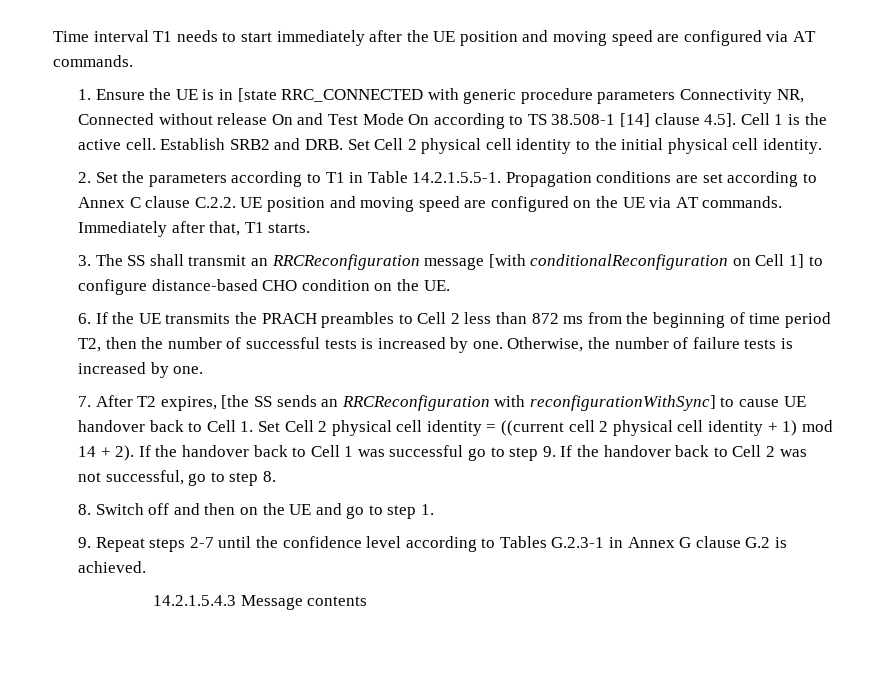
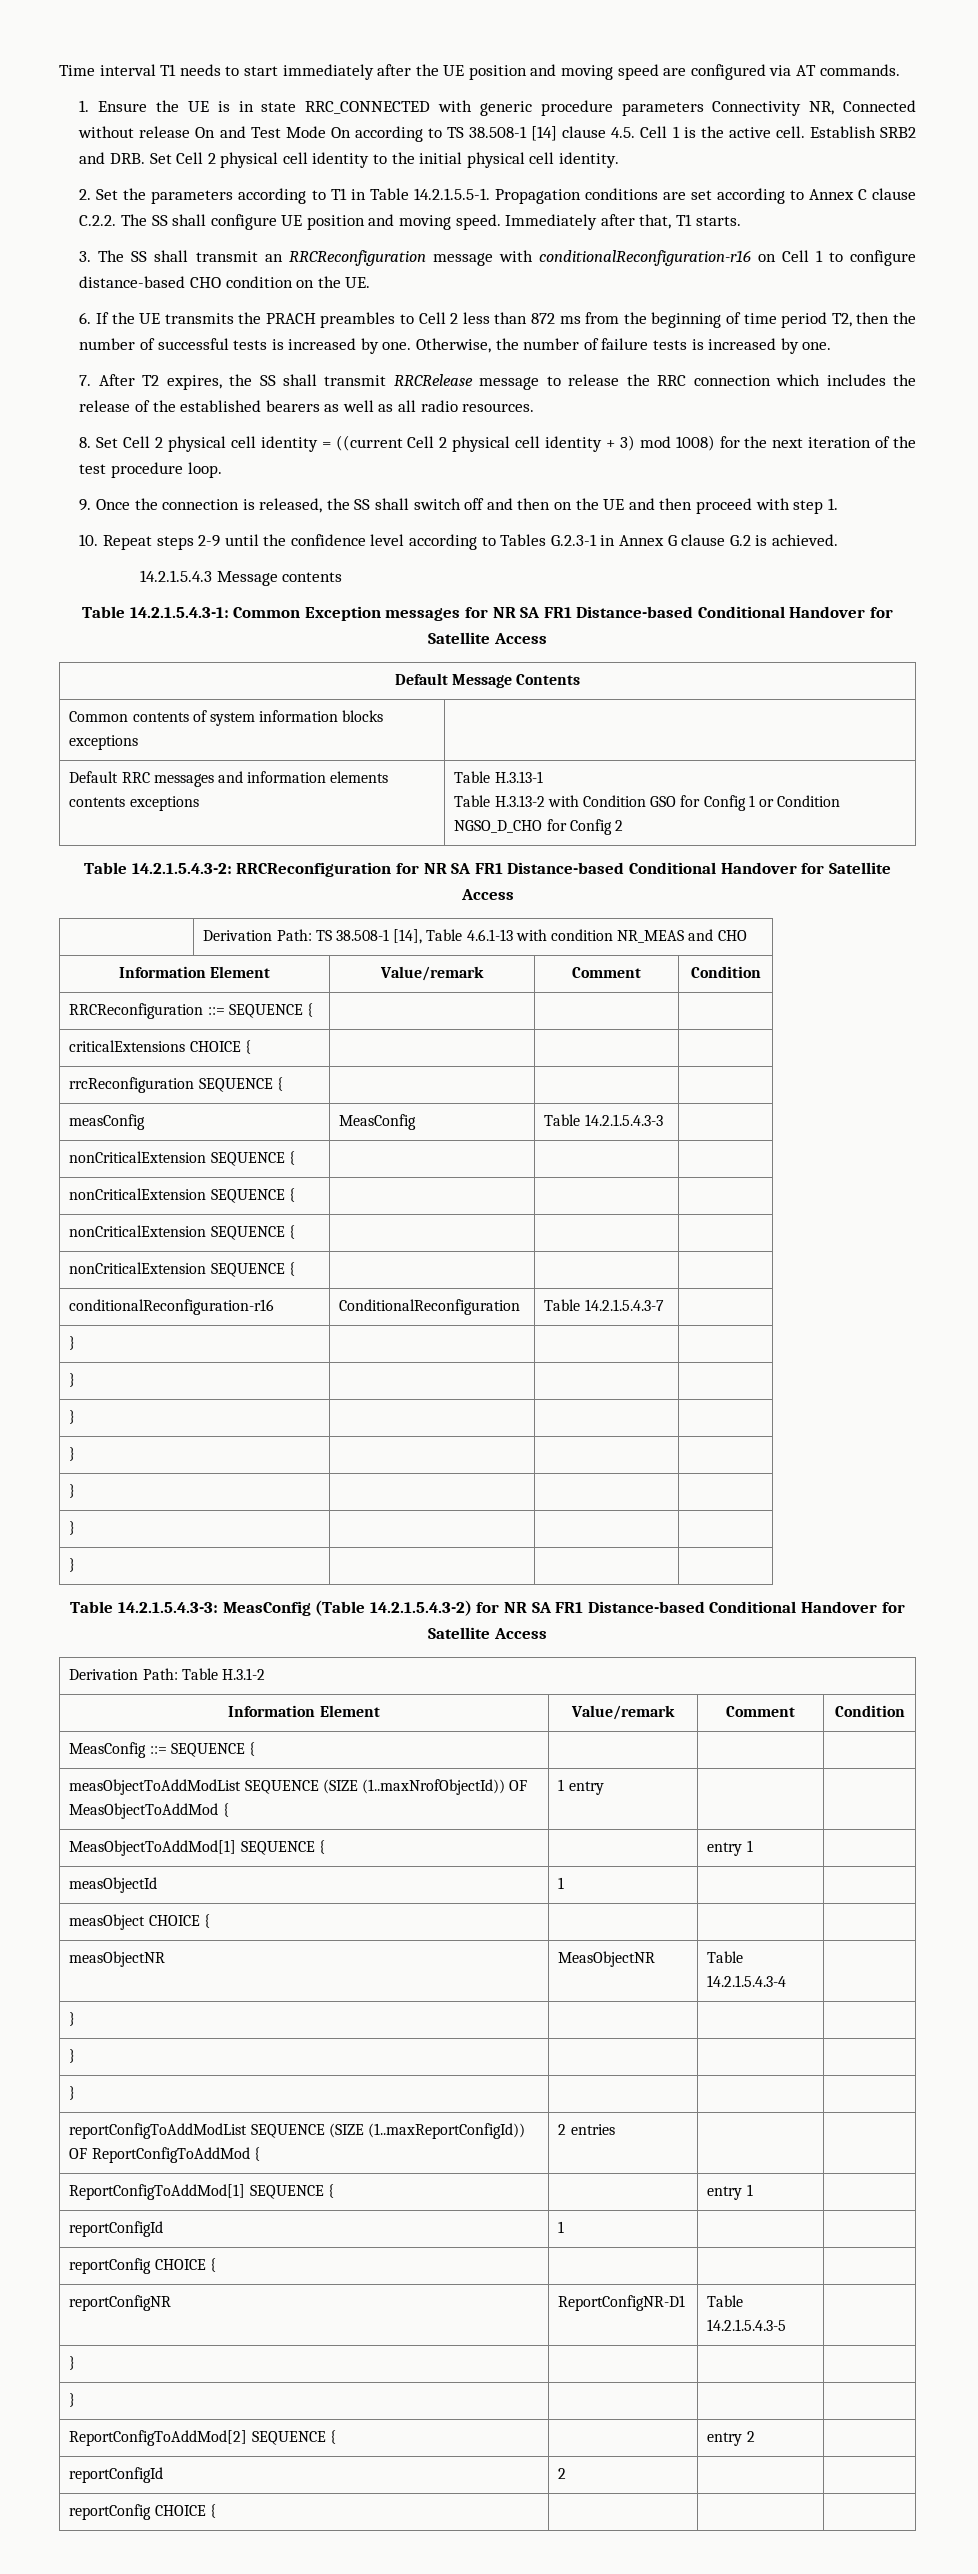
- 1. Ensure the UE is in [state RRC_CONNECTED with generic procedure parameters Connectivity NR, Connected without release On and Test Mode On according to TS 38.508-1 [14] clause 4.5]. Cell 1 is the active cell.
+ 1. Ensure the UE is in state RRC_CONNECTED with generic procedure parameters Connectivity NR, Connected without release On and Test Mode On according to TS 38.508-1 [14] clause 4.5. Cell 1 is the active cell.
- 2. Set the parameters according to T1 in Table 14.2.1.5.5-1. Propagation conditions are set according to Annex C clause C.2.2. UE position and moving speed are configured on the UE via AT commands.
+ 2. Set the parameters according to T1 in Table 14.2.1.5.5-1. Propagation conditions are set according to Annex C clause C.2.2. The SS shall configure UE position and moving speed.
- 3. The SS shall transmit an RRCReconfiguration message [with conditionalReconfiguration on Cell 1] to configure distance-based CHO condition on the UE.
+ 3. The SS shall transmit an RRCReconfiguration message with conditionalReconfiguration-r16 on Cell 1 to configure distance-based CHO condition on the UE.
- 7. After T2 expires, [the SS sends an RRCReconfiguration with reconfigurationWithSync] to cause UE handover back to Cell 1. Set Cell 2 physical cell identity = ((current cell 2 physical cell identity + 1) mod 14 + 2). If the handover back to Cell 1 was successful go to step 9. If the handover back to Cell 2 was not successful, go to step 8.
- 8. Switch off and then on the UE and go to step 1.
+ 7. After T2 expires, the SS shall transmit RRCRelease message to release the RRC connection which includes the release of the established bearers as well as all radio resources.
+ 8. Set Cell 2 physical cell identity = ((current Cell 2 physical cell identity + 3) mod 1008) for the next iteration of the test procedure loop.
+ 9. Once the connection is released, the SS shall switch off and then on the UE and then proceed with step 1.
- 9. Repeat steps 2-7 until the confidence level according to Tables G.2.3-1 in Annex G clause G.2 is achieved.
+ 10. Repeat steps 2-9 until the confidence level according to Tables G.2.3-1 in Annex G clause G.2 is achieved.
+ Table 14.2.1.5.4.3-1: Common Exception messages for NR SA FR1 Distance-based Conditional Handover for Satellite Access
+ Default Message Contents
+ Common contents of system information blocks exceptions |
+ Default RRC messages and information elements contents exceptions | Table H.3.13-1
+ Table H.3.13-2 with Condition GSO for Config 1 or Condition NGSO_D_CHO for Config 2
+ Table 14.2.1.5.4.3-2: RRCReconfiguration for NR SA FR1 Distance-based Conditional Handover for Satellite Access
+ | Derivation Path: TS 38.508-1 [14], Table 4.6.1-13 with condition NR_MEAS and CHO
+ Information Element | Value/remark | Comment | Condition
+ RRCReconfiguration ::= SEQUENCE { | | |
+ criticalExtensions CHOICE { | | |
+ rrcReconfiguration SEQUENCE { | | |
+ measConfig | MeasConfig | Table 14.2.1.5.4.3-3 |
+ nonCriticalExtension SEQUENCE { | | |
+ nonCriticalExtension SEQUENCE { | | |
+ nonCriticalExtension SEQUENCE { | | |
+ nonCriticalExtension SEQUENCE { | | |
+ conditionalReconfiguration-r16 | ConditionalReconfiguration | Table 14.2.1.5.4.3-7 |
+ } | | |
+ } | | |
+ } | | |
+ } | | |
+ } | | |
+ } | | |
+ } | | |
+ Table 14.2.1.5.4.3-3: MeasConfig (Table 14.2.1.5.4.3-2) for NR SA FR1 Distance-based Conditional Handover for Satellite Access
+ Derivation Path: Table H.3.1-2
+ Information Element | Value/remark | Comment | Condition
+ MeasConfig ::= SEQUENCE { | | |
+ measObjectToAddModList SEQUENCE (SIZE (1..maxNrofObjectId)) OF MeasObjectToAddMod { | 1 entry | |
+ MeasObjectToAddMod[1] SEQUENCE { | | entry 1 |
+ measObjectId | 1 | |
+ measObject CHOICE { | | |
+ measObjectNR | MeasObjectNR | Table 14.2.1.5.4.3-4 |
+ } | | |
+ } | | |
+ } | | |
+ reportConfigToAddModList SEQUENCE (SIZE (1..maxReportConfigId)) OF ReportConfigToAddMod { | 2 entries | |
+ ReportConfigToAddMod[1] SEQUENCE { | | entry 1 |
+ reportConfigId | 1 | |
+ reportConfig CHOICE { | | |
+ reportConfigNR | ReportConfigNR-D1 | Table 14.2.1.5.4.3-5 |
+ } | | |
+ } | | |
+ ReportConfigToAddMod[2] SEQUENCE { | | entry 2 |
+ reportConfigId | 2 | |
+ reportConfig CHOICE { | | |

